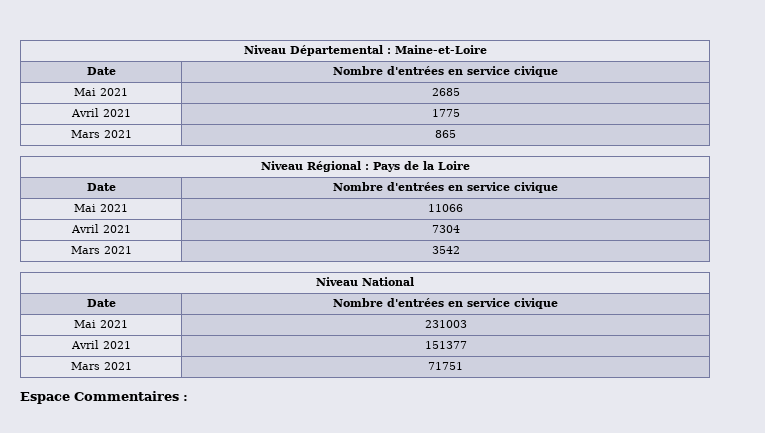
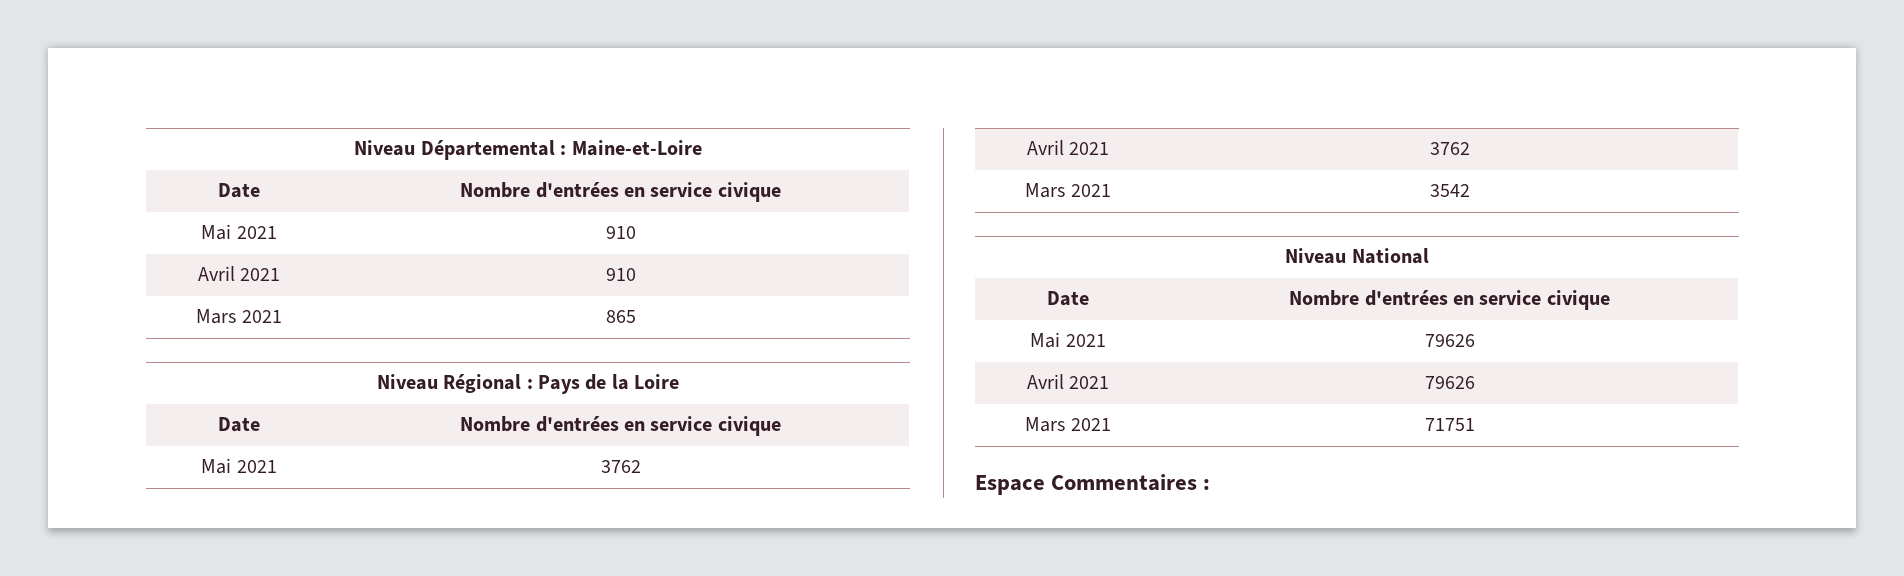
- Mai 2021 | 2685
- Avril 2021 | 1775
+ Mai 2021 | 910
+ Avril 2021 | 910
- Mai 2021 | 11066
- Avril 2021 | 7304
+ Mai 2021 | 3762
+ Avril 2021 | 3762
- Mai 2021 | 231003
- Avril 2021 | 151377
+ Mai 2021 | 79626
+ Avril 2021 | 79626

